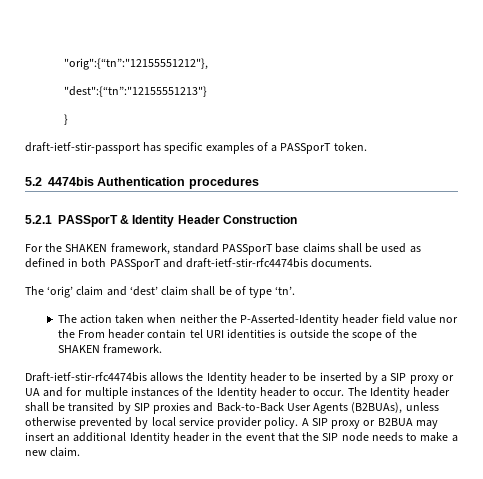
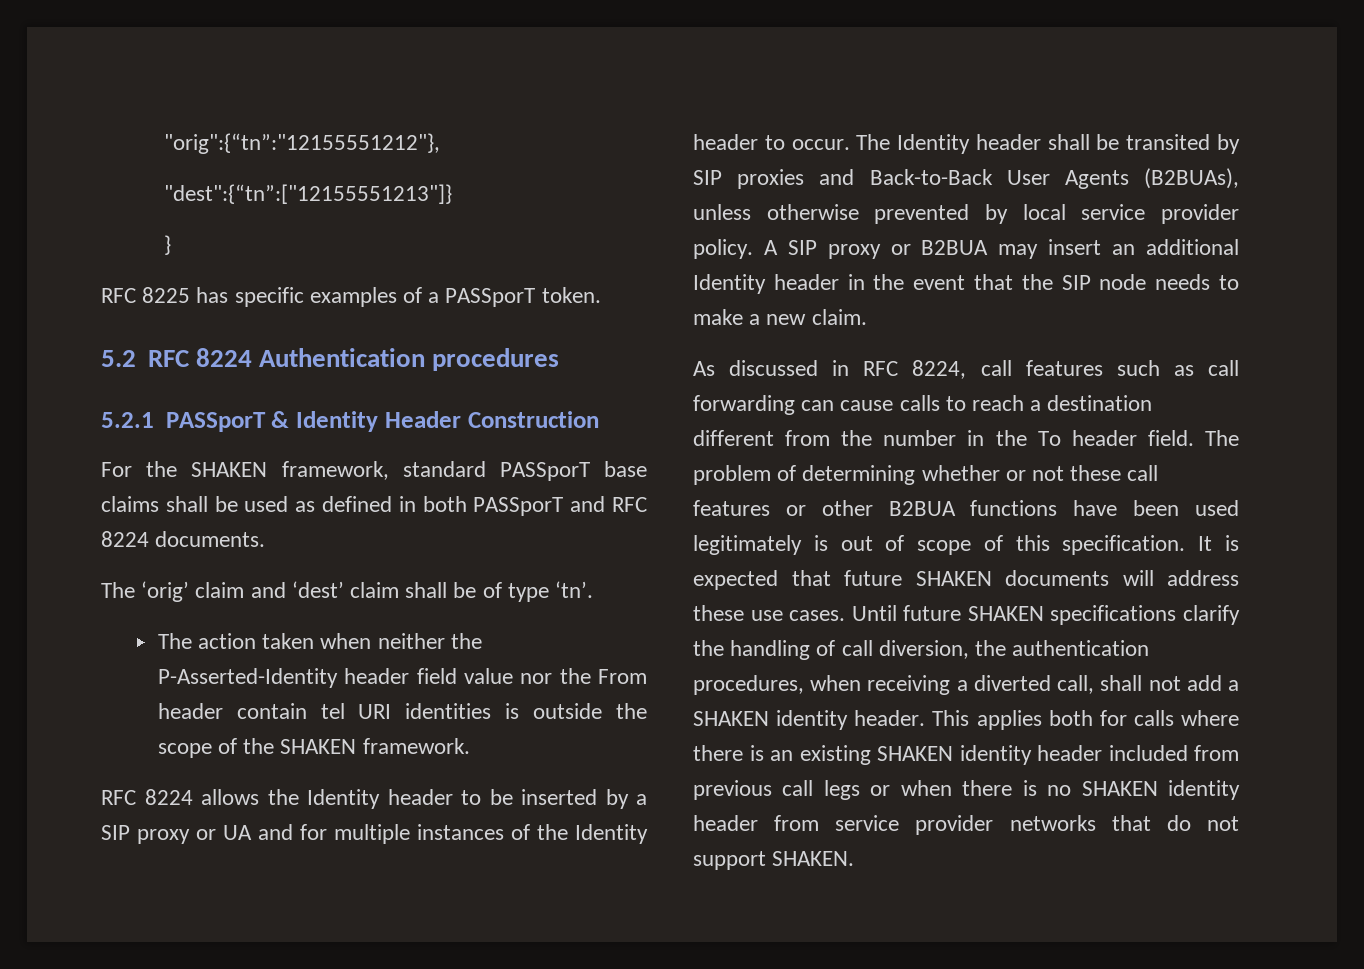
- "dest":{“tn”:"12155551213"}
+ "dest":{“tn”:["12155551213"]}
- draft-ietf-stir-passport has specific examples of a PASSporT token.
+ RFC 8225 has specific examples of a PASSporT token.
- 5.2 4474bis Authentication procedures
+ 5.2 RFC 8224 Authentication procedures
- For the SHAKEN framework, standard PASSporT base claims shall be used as defined in both PASSporT and draft-ietf-stir-rfc4474bis documents.
+ For the SHAKEN framework, standard PASSporT base claims shall be used as defined in both PASSporT and RFC 8224 documents.
- Draft-ietf-stir-rfc4474bis allows the Identity header to be inserted by a SIP proxy or UA and for multiple instances of the Identity header to occur.
+ RFC 8224 allows the Identity header to be inserted by a SIP proxy or UA and for multiple instances of the Identity header to occur.
+ As discussed in RFC 8224, call features such as call forwarding can cause calls to reach a destination different from the number in the To header field. The problem of determining whether or not these call features or other B2BUA functions have been used legitimately is out of scope of this specification. It is expected that future SHAKEN documents will address these use cases. Until future SHAKEN specifications clarify the handling of call diversion, the authentication procedures, when receiving a diverted call, shall not add a SHAKEN identity header. This applies both for calls where there is an existing SHAKEN identity header included from previous call legs or when there is no SHAKEN identity header from service provider networks that do not support SHAKEN.

